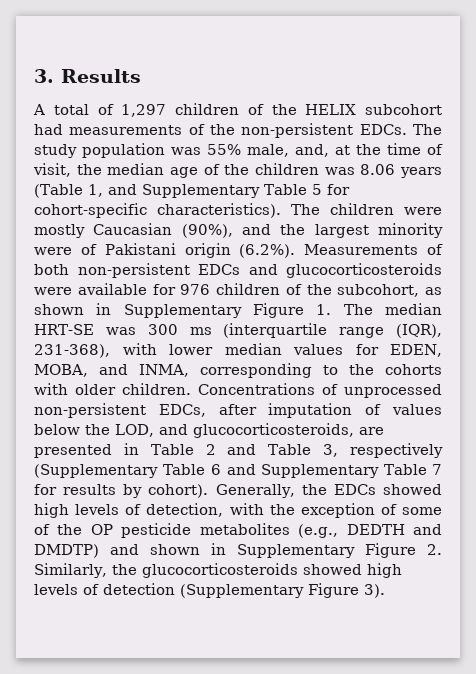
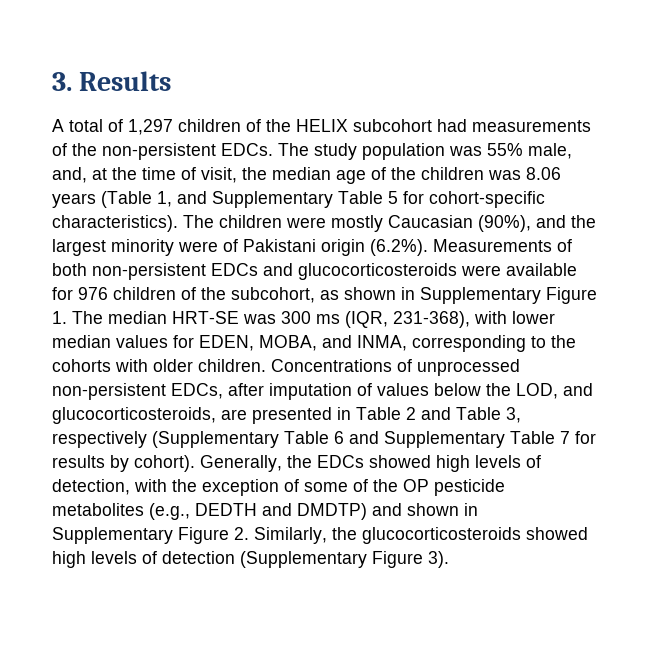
- The children were mostly Caucasian (90%), and the largest minority were of Pakistani origin (6.2%). Measurements of both non-persistent EDCs and glucocorticosteroids were available for 976 children of the subcohort, as shown in Supplementary Figure 1. The median HRT-SE was 300 ms (interquartile range (IQR), 231-368), with lower median values for EDEN, MOBA, and INMA, corresponding to the cohorts with older children.
+ The children were mostly Caucasian (90%), and the largest minority were of Pakistani origin (6.2%). Measurements of both non-persistent EDCs and glucocorticosteroids were available for 976 children of the subcohort, as shown in Supplementary Figure 1. The median HRT-SE was 300 ms (IQR, 231-368), with lower median values for EDEN, MOBA, and INMA, corresponding to the cohorts with older children.

